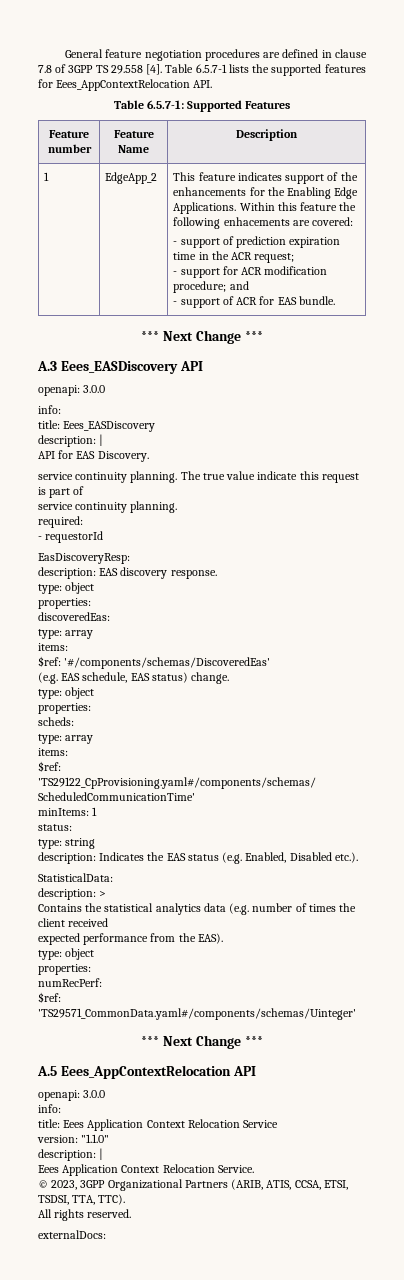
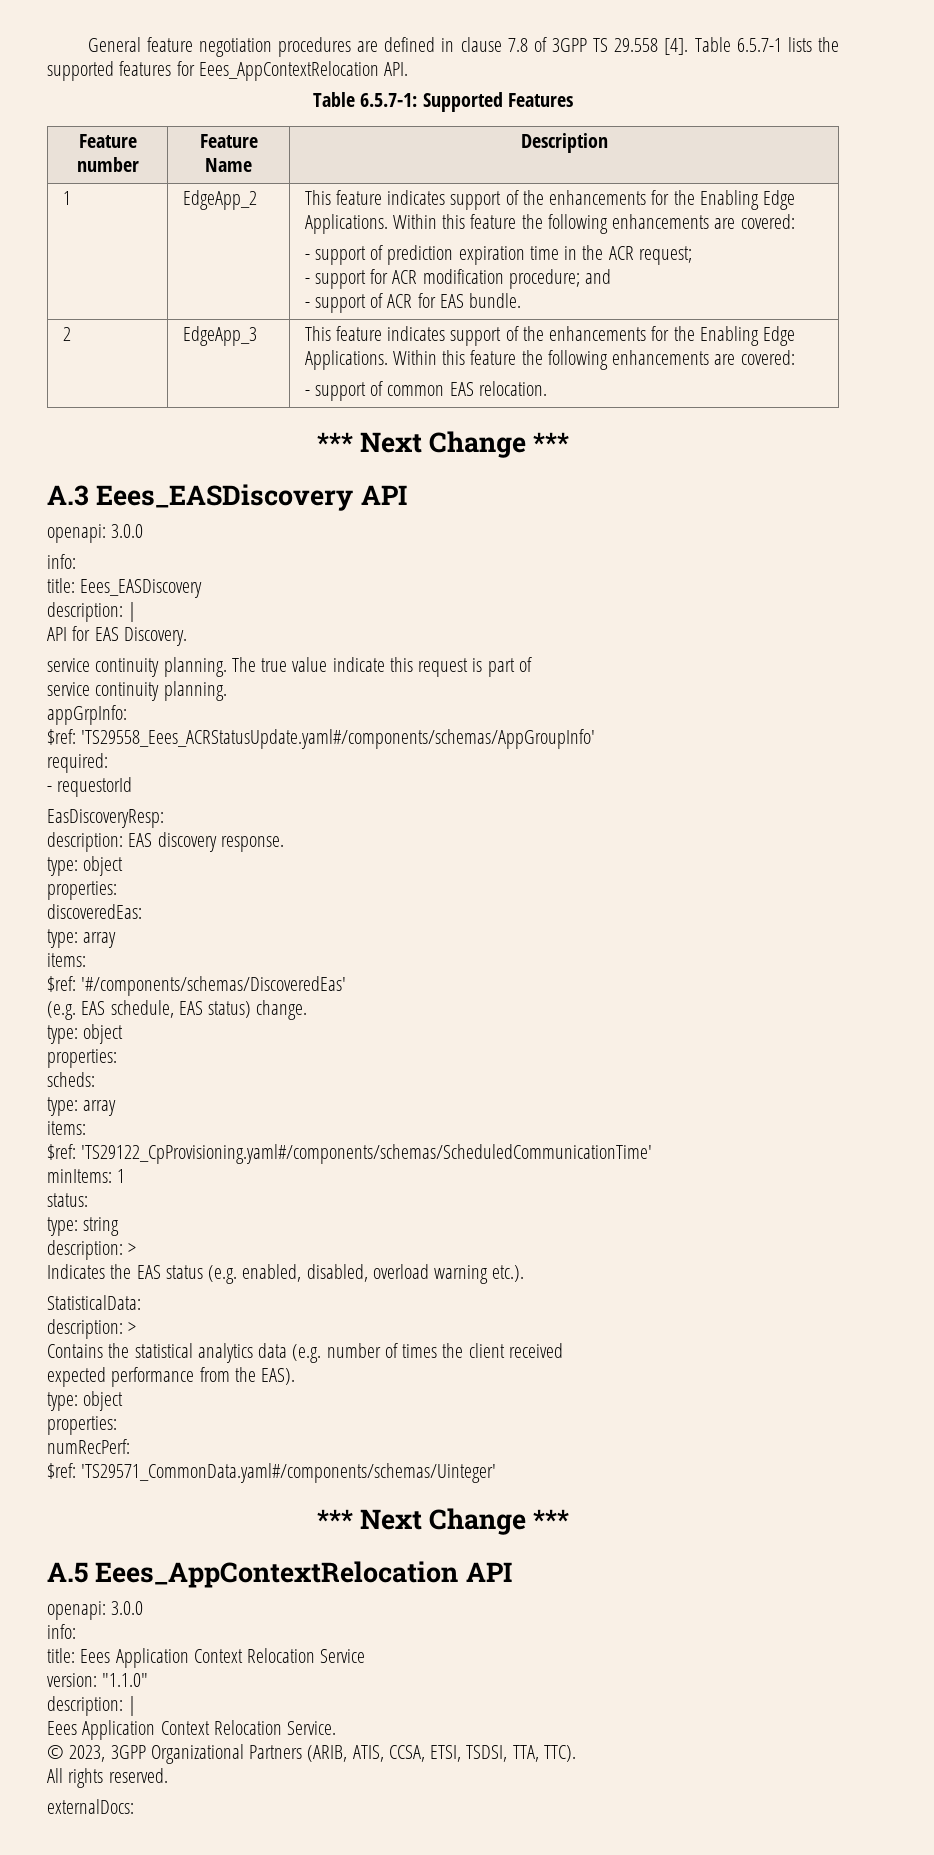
- EdgeApp_2 | This feature indicates support of the enhancements for the Enabling Edge Applications. Within this feature the following enhacements are covered:
+ EdgeApp_2 | This feature indicates support of the enhancements for the Enabling Edge Applications. Within this feature the following enhancements are covered:
+ 2 | EdgeApp_3 | This feature indicates support of the enhancements for the Enabling Edge Applications. Within this feature the following enhancements are covered:
+ - support of common EAS relocation.
+ appGrpInfo:
+ $ref: 'TS29558_Eees_ACRStatusUpdate.yaml#/components/schemas/AppGroupInfo'
  type: string
- description: Indicates the EAS status (e.g. Enabled, Disabled etc.).
+ description: >
+ Indicates the EAS status (e.g. enabled, disabled, overload warning etc.).

